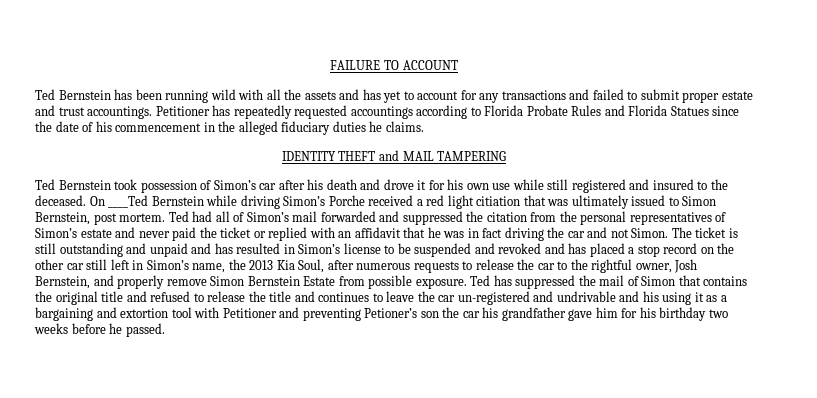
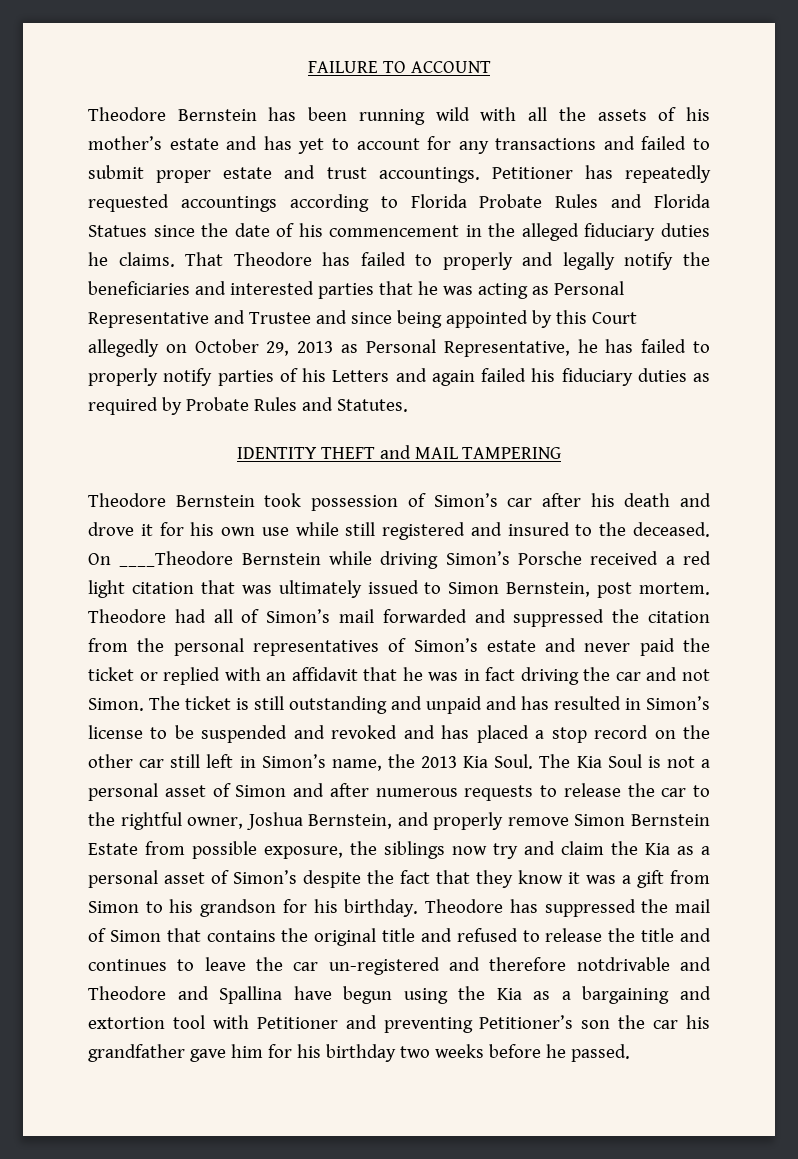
- Ted Bernstein has been running wild with all the assets and has yet to account for any transactions and failed to submit proper estate and trust accountings.
+ Theodore Bernstein has been running wild with all the assets of his mother’s estate and has yet to account for any transactions and failed to submit proper estate and trust accountings.
+ That Theodore has failed to properly and legally notify the beneficiaries and interested parties that he was acting as Personal Representative and Trustee and since being appointed by this Court allegedly on October 29, 2013 as Personal Representative, he has failed to properly notify parties of his Letters and again failed his fiduciary duties as required by Probate Rules and Statutes.
- Ted Bernstein took possession of Simon’s car after his death and drove it for his own use while still registered and insured to the deceased.
+ Theodore Bernstein took possession of Simon’s car after his death and drove it for his own use while still registered and insured to the deceased.
- On ____Ted Bernstein while driving Simon’s Porche received a red light citiation that was ultimately issued to Simon Bernstein, post mortem.
+ On ____Theodore Bernstein while driving Simon’s Porsche received a red light citation that was ultimately issued to Simon Bernstein, post mortem.
- Ted had all of Simon’s mail forwarded and suppressed the citation from the personal representatives of Simon’s estate and never paid the ticket or replied with an affidavit that he was in fact driving the car and not Simon.
+ Theodore had all of Simon’s mail forwarded and suppressed the citation from the personal representatives of Simon’s estate and never paid the ticket or replied with an affidavit that he was in fact driving the car and not Simon.
- The ticket is still outstanding and unpaid and has resulted in Simon’s license to be suspended and revoked and has placed a stop record on the other car still left in Simon’s name, the 2013 Kia Soul, after numerous requests to release the car to the rightful owner, Josh Bernstein, and properly remove Simon Bernstein Estate from possible exposure. Ted has suppressed the mail of Simon that contains the original title and refused to release the title and continues to leave the car un-registered and undrivable and his using it as a bargaining and extortion tool with Petitioner and preventing Petioner’s son the car his grandfather gave him for his birthday two weeks before he passed.
+ The ticket is still outstanding and unpaid and has resulted in Simon’s license to be suspended and revoked and has placed a stop record on the other car still left in Simon’s name, the 2013 Kia Soul. The Kia Soul is not a personal asset of Simon and after numerous requests to release the car to the rightful owner, Joshua Bernstein, and properly remove Simon Bernstein Estate from possible exposure, the siblings now try and claim the Kia as a personal asset of Simon’s despite the fact that they know it was a gift from Simon to his grandson for his birthday. Theodore has suppressed the mail of Simon that contains the original title and refused to release the title and continues to leave the car un-registered and therefore notdrivable and Theodore and Spallina have begun using the Kia as a bargaining and extortion tool with Petitioner and preventing Petitioner’s son the car his grandfather gave him for his birthday two weeks before he passed.

